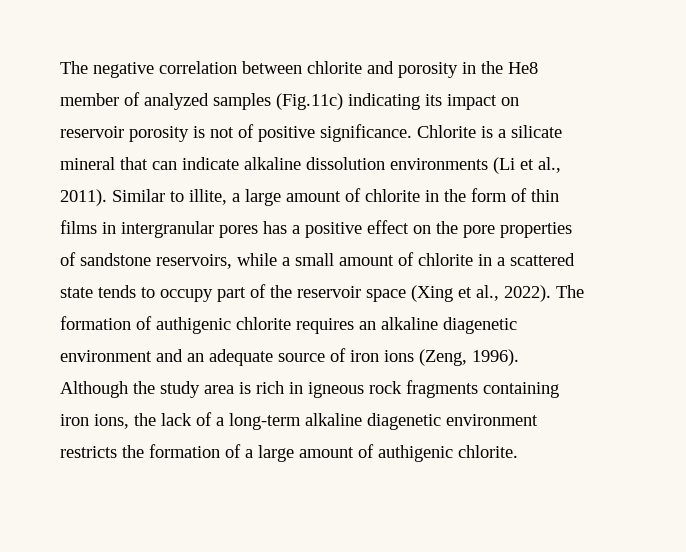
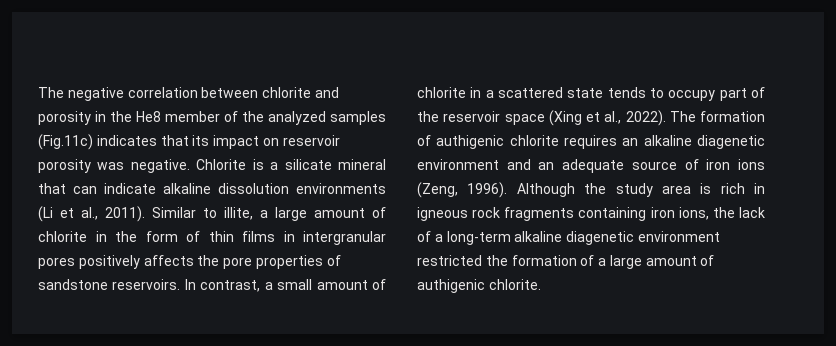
- The negative correlation between chlorite and porosity in the He8 member of analyzed samples (Fig.11c) indicating its impact on reservoir porosity is not of positive significance.
+ The negative correlation between chlorite and porosity in the He8 member of the analyzed samples (Fig.11c) indicates that its impact on reservoir porosity was negative.
- Similar to illite, a large amount of chlorite in the form of thin films in intergranular pores has a positive effect on the pore properties of sandstone reservoirs, while a small amount of chlorite in a scattered state tends to occupy part of the reservoir space (Xing et al., 2022).
+ Similar to illite, a large amount of chlorite in the form of thin films in intergranular pores positively affects the pore properties of sandstone reservoirs. In contrast, a small amount of chlorite in a scattered state tends to occupy part of the reservoir space (Xing et al., 2022).
- Although the study area is rich in igneous rock fragments containing iron ions, the lack of a long-term alkaline diagenetic environment restricts the formation of a large amount of authigenic chlorite.
+ Although the study area is rich in igneous rock fragments containing iron ions, the lack of a long-term alkaline diagenetic environment restricted the formation of a large amount of authigenic chlorite.

